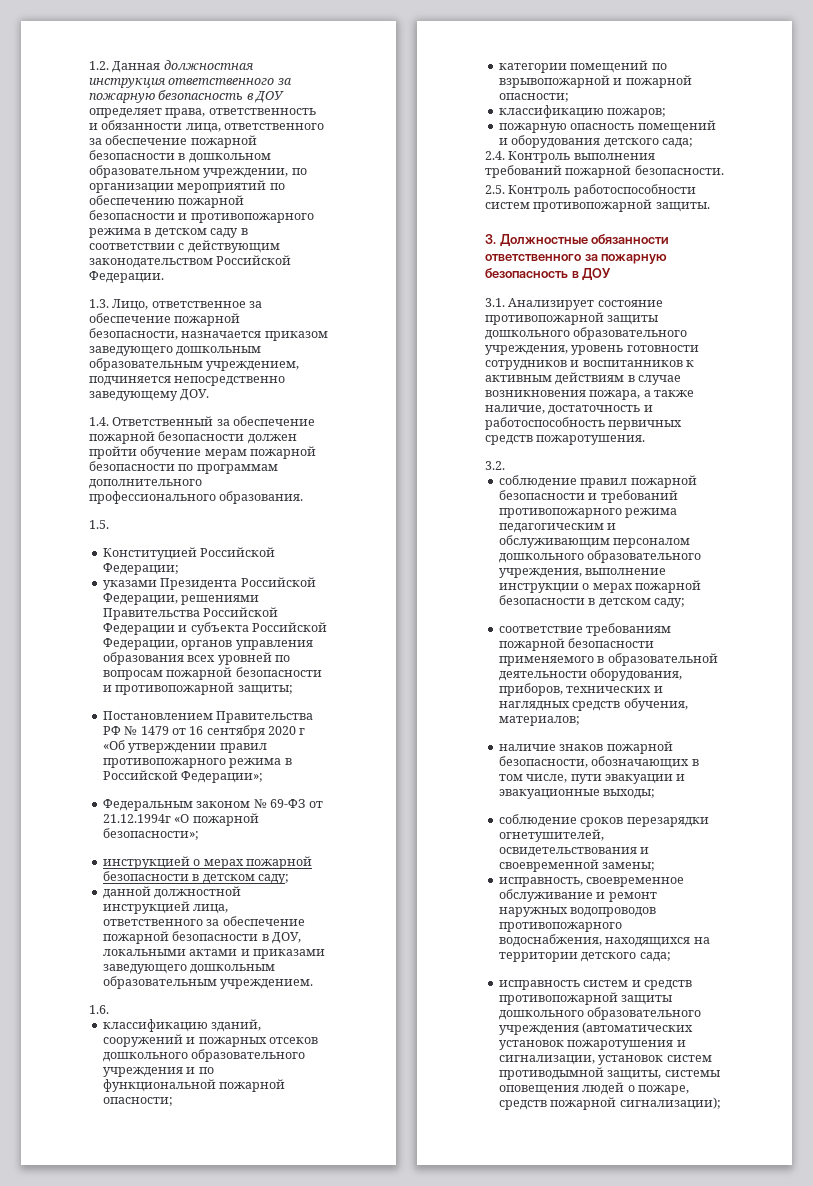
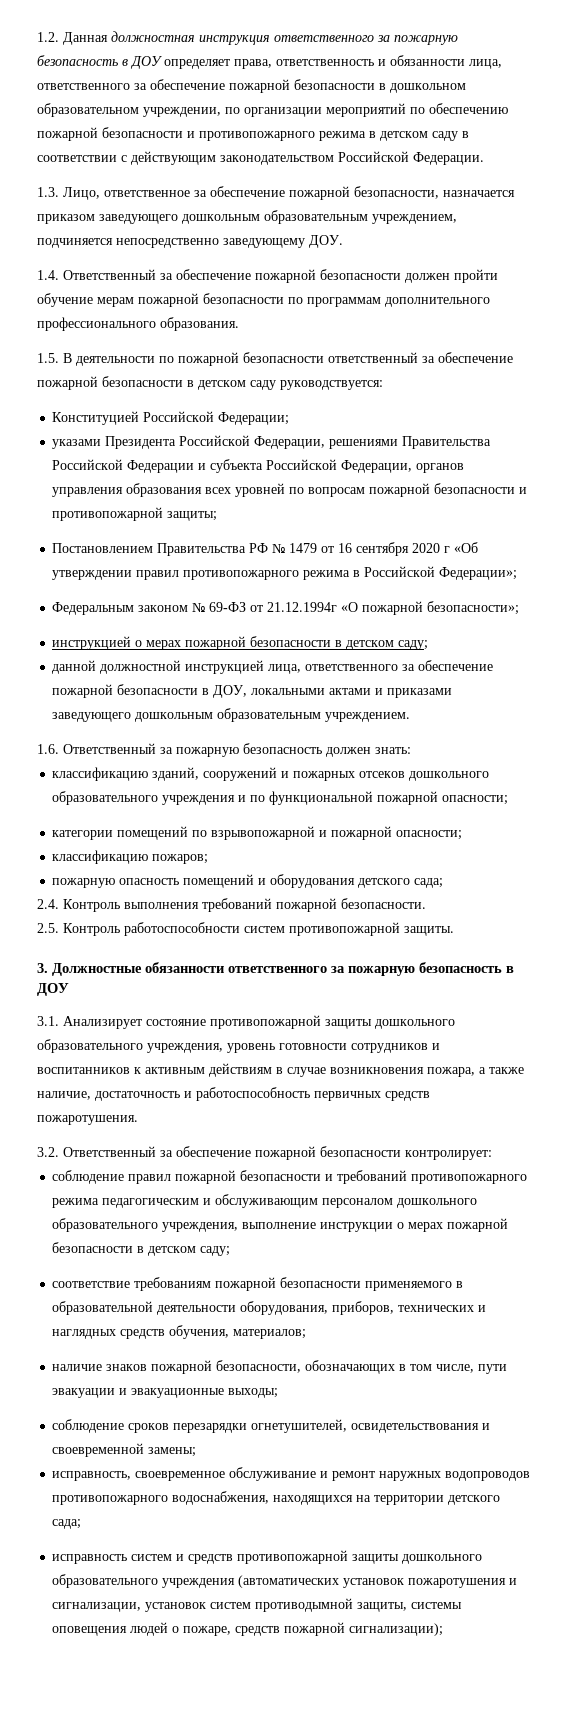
- 1.5.
+ 1.5. В деятельности по пожарной безопасности ответственный за обеспечение пожарной безопасности в детском саду руководствуется:
- 1.6.
+ 1.6. Ответственный за пожарную безопасность должен знать:
- 3.2.
+ 3.2. Ответственный за обеспечение пожарной безопасности контролирует:

